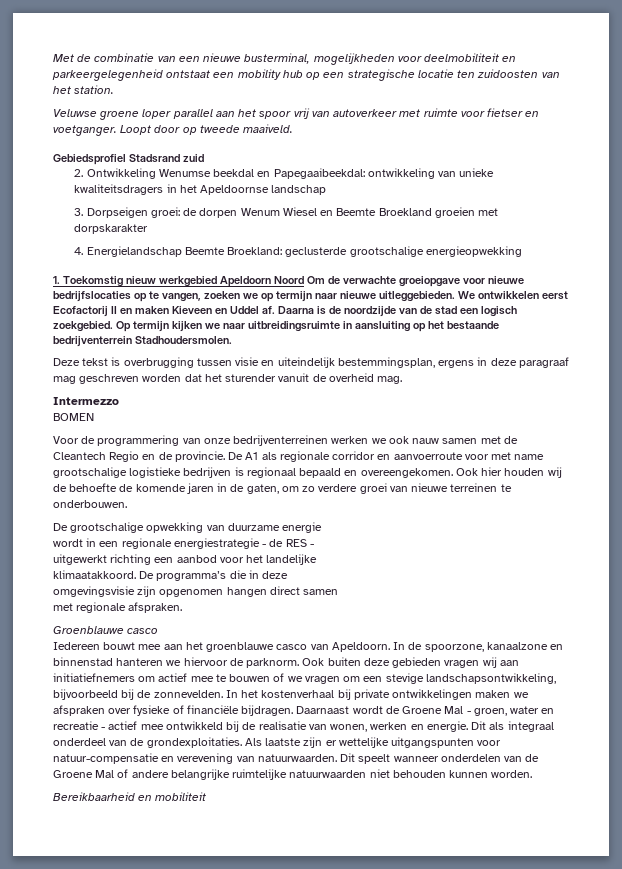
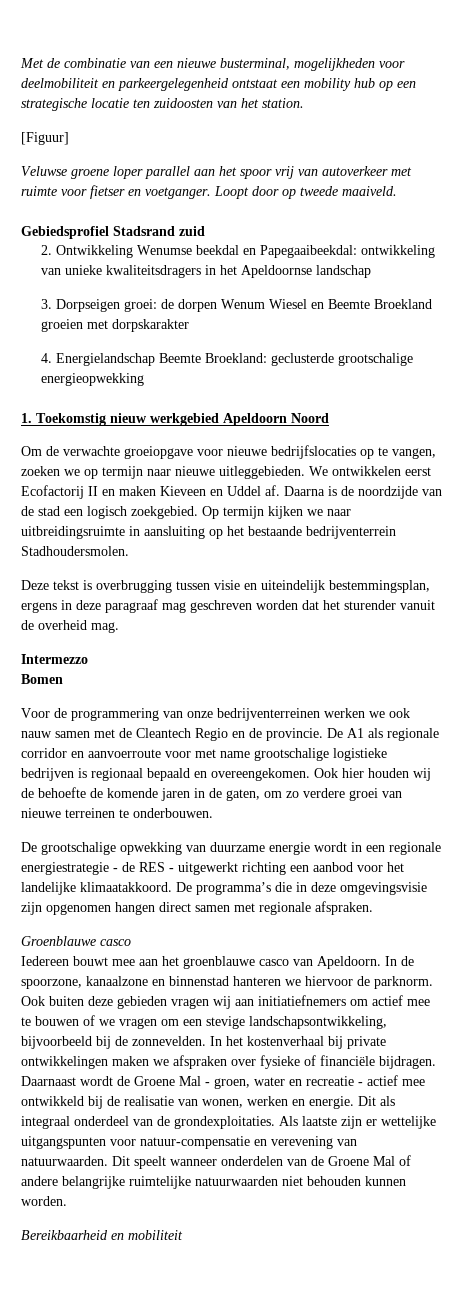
+ [Figuur]
- 1. Toekomstig nieuw werkgebied Apeldoorn Noord Om de verwachte groeiopgave voor nieuwe bedrijfslocaties op te vangen, zoeken we op termijn naar nieuwe uitleggebieden.
+ 1. Toekomstig nieuw werkgebied Apeldoorn Noord
+ Om de verwachte groeiopgave voor nieuwe bedrijfslocaties op te vangen, zoeken we op termijn naar nieuwe uitleggebieden.
- BOMEN
+ Bomen
- De grootschalige opwekking van duurzame energie
- wordt in een regionale energiestrategie - de RES -
- uitgewerkt richting een aanbod voor het landelijke
- klimaatakkoord.
+ De grootschalige opwekking van duurzame energie wordt in een regionale energiestrategie - de RES - uitgewerkt richting een aanbod voor het landelijke klimaatakkoord.
- De programma’s die in deze
- omgevingsvisie zijn opgenomen hangen direct samen
- met regionale afspraken.
+ De programma’s die in deze omgevingsvisie zijn opgenomen hangen direct samen met regionale afspraken.

